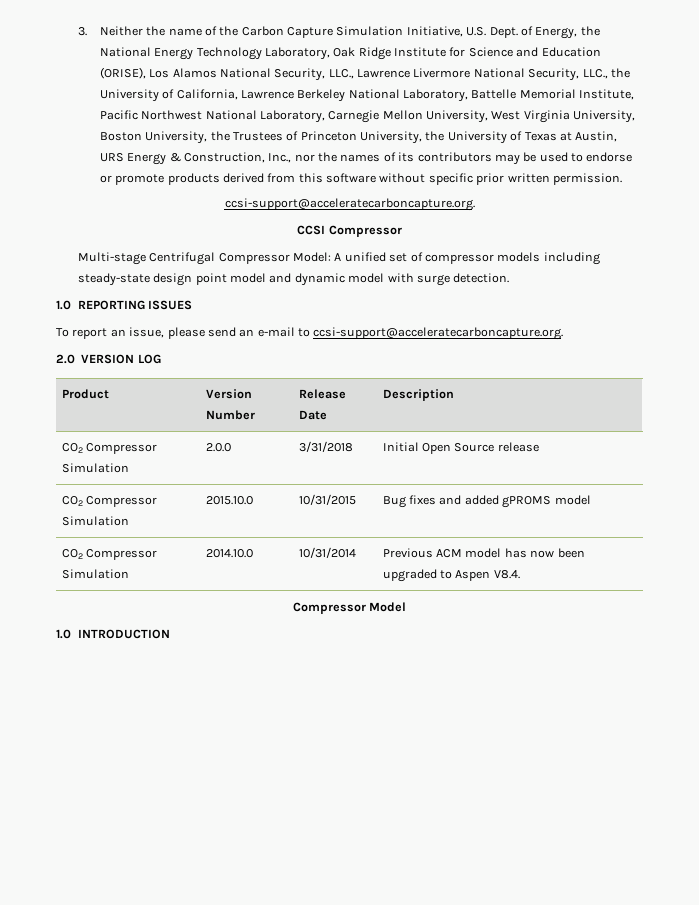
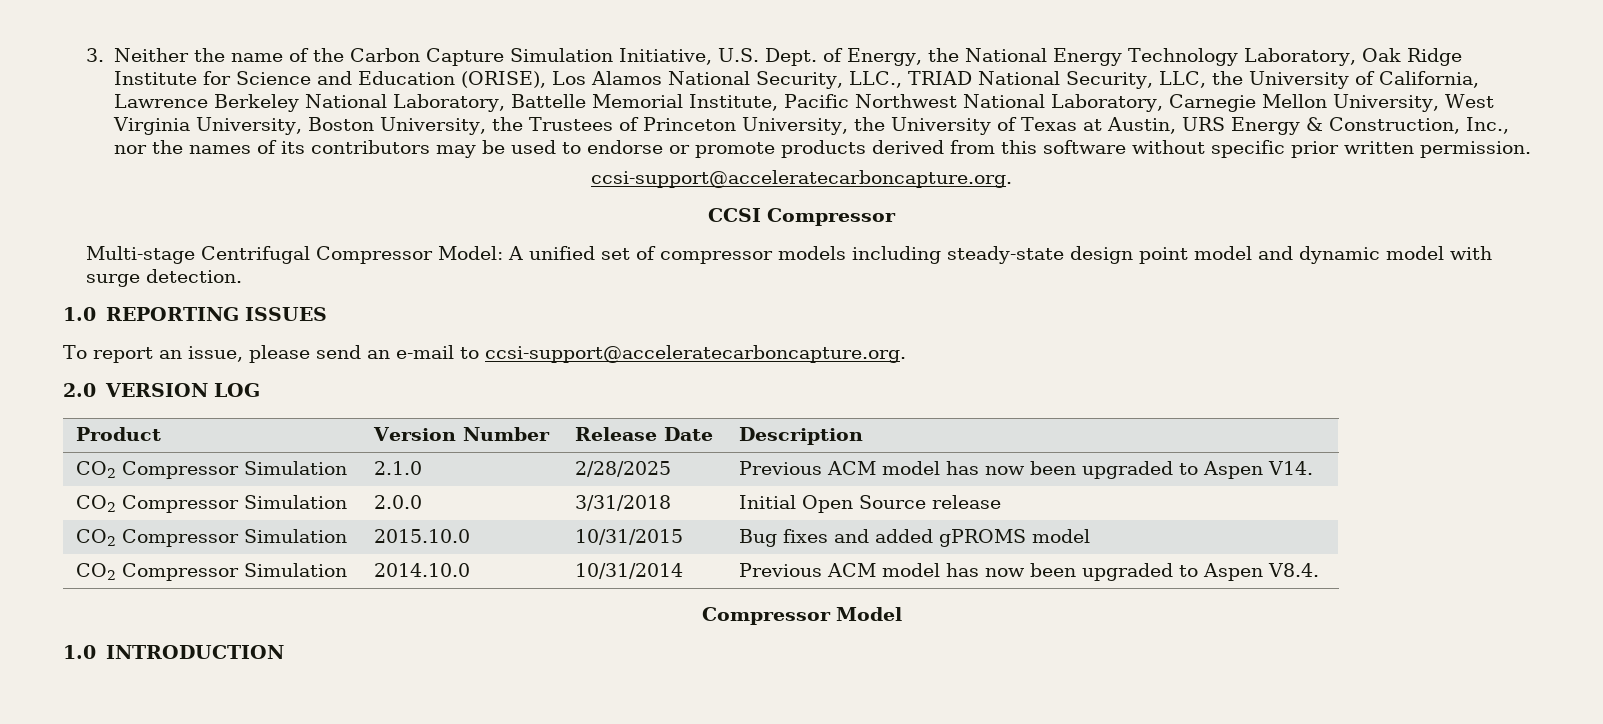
- 3. Neither the name of the Carbon Capture Simulation Initiative, U.S. Dept. of Energy, the National Energy Technology Laboratory, Oak Ridge Institute for Science and Education (ORISE), Los Alamos National Security, LLC., Lawrence Livermore National Security, LLC., the University of California, Lawrence Berkeley National Laboratory, Battelle Memorial Institute, Pacific Northwest National Laboratory, Carnegie Mellon University, West Virginia University, Boston University, the Trustees of Princeton University, the University of Texas at Austin, URS Energy & Construction, Inc., nor the names of its contributors may be used to endorse or promote products derived from this software without specific prior written permission.
+ 3. Neither the name of the Carbon Capture Simulation Initiative, U.S. Dept. of Energy, the National Energy Technology Laboratory, Oak Ridge Institute for Science and Education (ORISE), Los Alamos National Security, LLC., TRIAD National Security, LLC, the University of California, Lawrence Berkeley National Laboratory, Battelle Memorial Institute, Pacific Northwest National Laboratory, Carnegie Mellon University, West Virginia University, Boston University, the Trustees of Princeton University, the University of Texas at Austin, URS Energy & Construction, Inc., nor the names of its contributors may be used to endorse or promote products derived from this software without specific prior written permission.
+ CO2 Compressor Simulation | 2.1.0 | 2/28/2025 | Previous ACM model has now been upgraded to Aspen V14.

